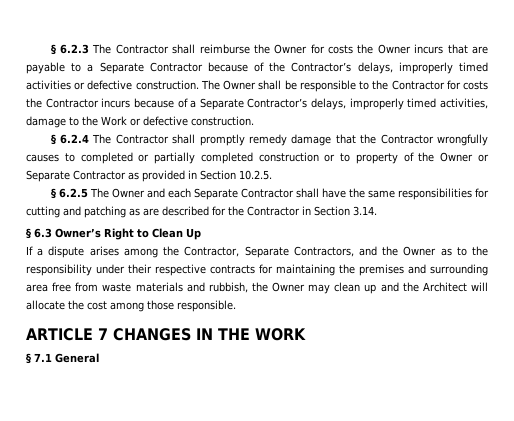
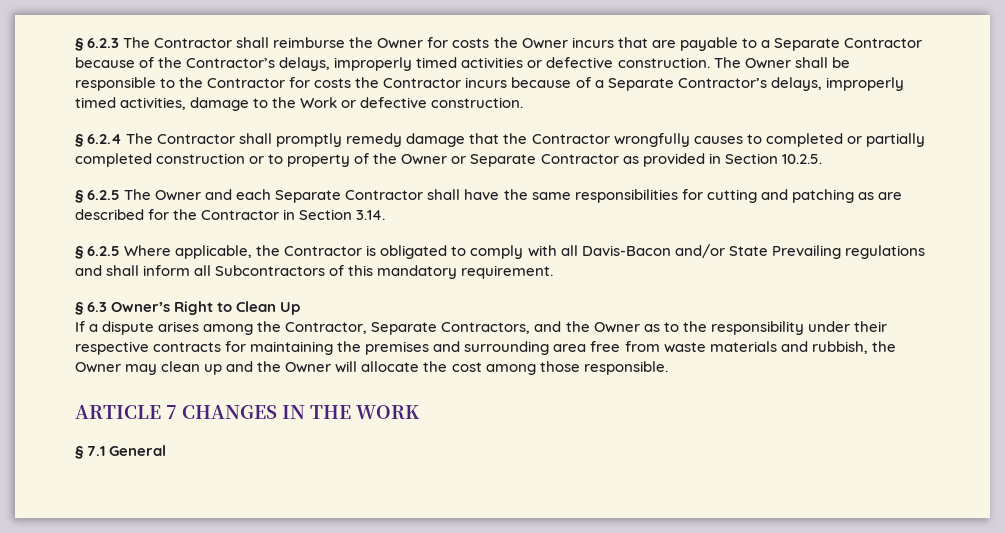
+ § 6.2.5 Where applicable, the Contractor is obligated to comply with all Davis-Bacon and/or State Prevailing regulations and shall inform all Subcontractors of this mandatory requirement.
- If a dispute arises among the Contractor, Separate Contractors, and the Owner as to the responsibility under their respective contracts for maintaining the premises and surrounding area free from waste materials and rubbish, the Owner may clean up and the Architect will allocate the cost among those responsible.
+ If a dispute arises among the Contractor, Separate Contractors, and the Owner as to the responsibility under their respective contracts for maintaining the premises and surrounding area free from waste materials and rubbish, the Owner may clean up and the Owner will allocate the cost among those responsible.

